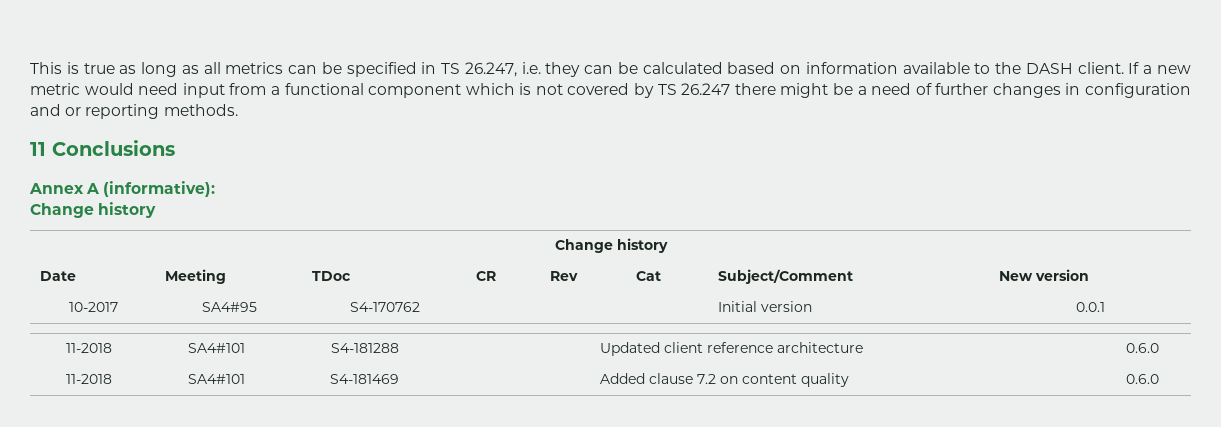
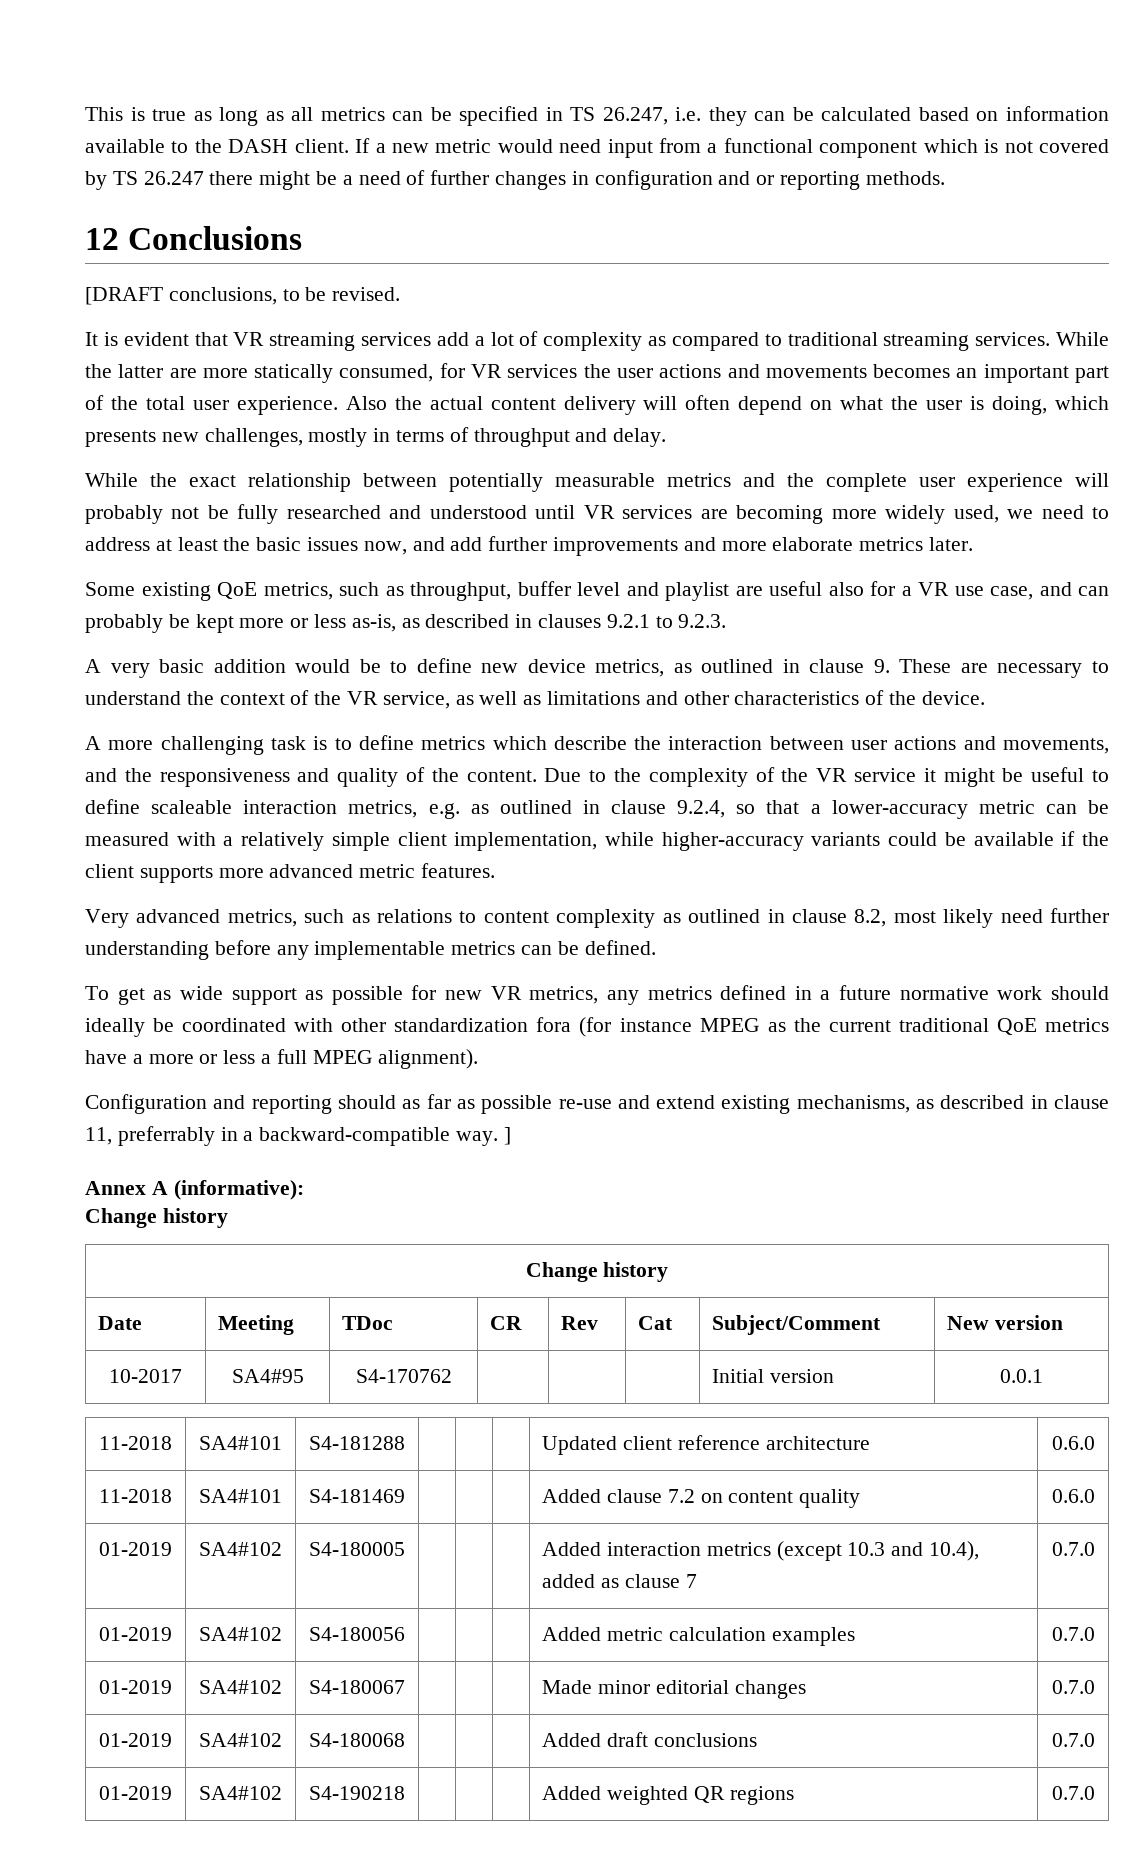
- 11 Conclusions
+ 12 Conclusions
+ [DRAFT conclusions, to be revised.
+ It is evident that VR streaming services add a lot of complexity as compared to traditional streaming services. While the latter are more statically consumed, for VR services the user actions and movements becomes an important part of the total user experience. Also the actual content delivery will often depend on what the user is doing, which presents new challenges, mostly in terms of throughput and delay.
+ While the exact relationship between potentially measurable metrics and the complete user experience will probably not be fully researched and understood until VR services are becoming more widely used, we need to address at least the basic issues now, and add further improvements and more elaborate metrics later.
+ Some existing QoE metrics, such as throughput, buffer level and playlist are useful also for a VR use case, and can probably be kept more or less as-is, as described in clauses 9.2.1 to 9.2.3.
+ A very basic addition would be to define new device metrics, as outlined in clause 9. These are necessary to understand the context of the VR service, as well as limitations and other characteristics of the device.
+ A more challenging task is to define metrics which describe the interaction between user actions and movements, and the responsiveness and quality of the content. Due to the complexity of the VR service it might be useful to define scaleable interaction metrics, e.g. as outlined in clause 9.2.4, so that a lower-accuracy metric can be measured with a relatively simple client implementation, while higher-accuracy variants could be available if the client supports more advanced metric features.
+ Very advanced metrics, such as relations to content complexity as outlined in clause 8.2, most likely need further understanding before any implementable metrics can be defined.
+ To get as wide support as possible for new VR metrics, any metrics defined in a future normative work should ideally be coordinated with other standardization fora (for instance MPEG as the current traditional QoE metrics have a more or less a full MPEG alignment).
+ Configuration and reporting should as far as possible re-use and extend existing mechanisms, as described in clause 11, preferrably in a backward-compatible way. ]
+ 01-2019 | SA4#102 | S4-180005 | | | | Added interaction metrics (except 10.3 and 10.4), added as clause 7 | 0.7.0
+ 01-2019 | SA4#102 | S4-180056 | | | | Added metric calculation examples | 0.7.0
+ 01-2019 | SA4#102 | S4-180067 | | | | Made minor editorial changes | 0.7.0
+ 01-2019 | SA4#102 | S4-180068 | | | | Added draft conclusions | 0.7.0
+ 01-2019 | SA4#102 | S4-190218 | | | | Added weighted QR regions | 0.7.0

